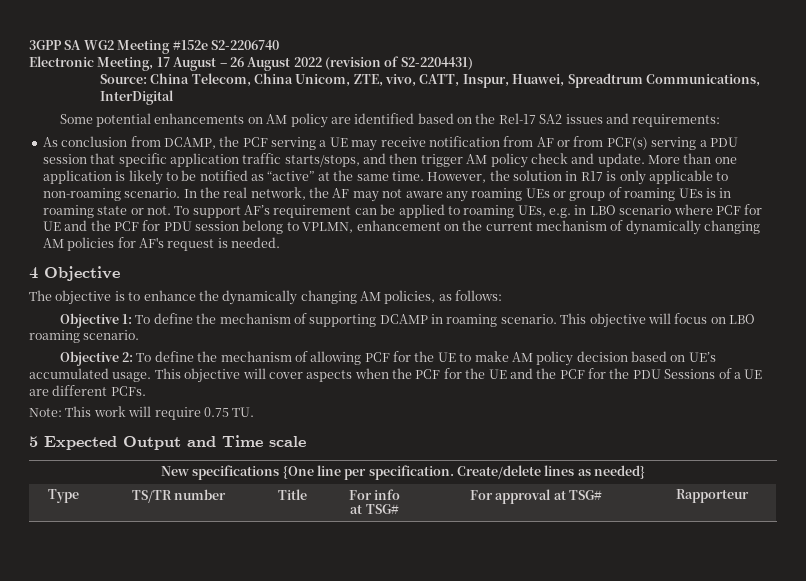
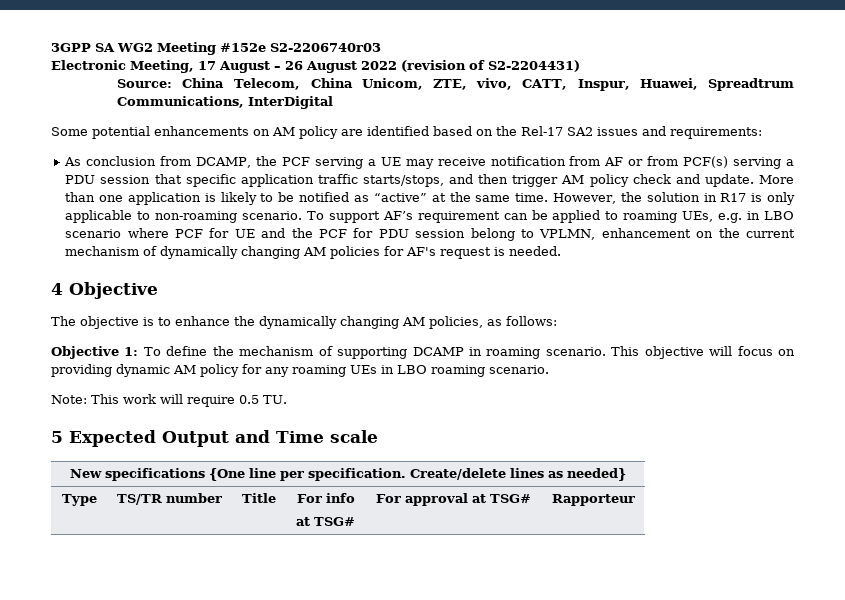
- 3GPP SA WG2 Meeting #152e S2-2206740
+ 3GPP SA WG2 Meeting #152e S2-2206740r03
- In the real network, the AF may not aware any roaming UEs or group of roaming UEs is in roaming state or not.
- This objective will focus on LBO roaming scenario.
- Objective 2: To define the mechanism of allowing PCF for the UE to make AM policy decision based on UE’s accumulated usage. This objective will cover aspects when the PCF for the UE and the PCF for the PDU Sessions of a UE are different PCFs.
+ This objective will focus on providing dynamic AM policy for any roaming UEs in LBO roaming scenario.
- Note: This work will require 0.75 TU.
+ Note: This work will require 0.5 TU.

